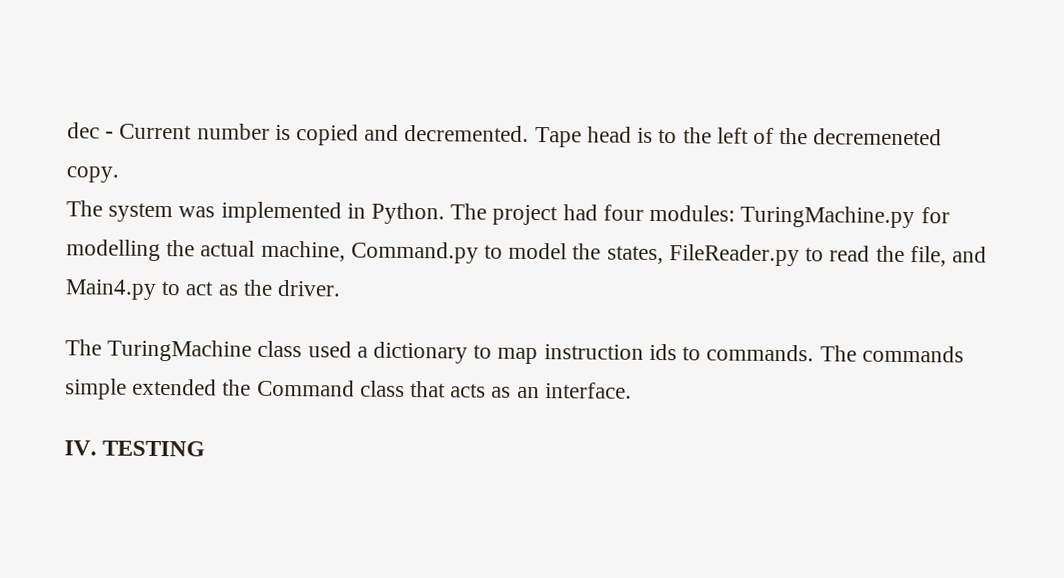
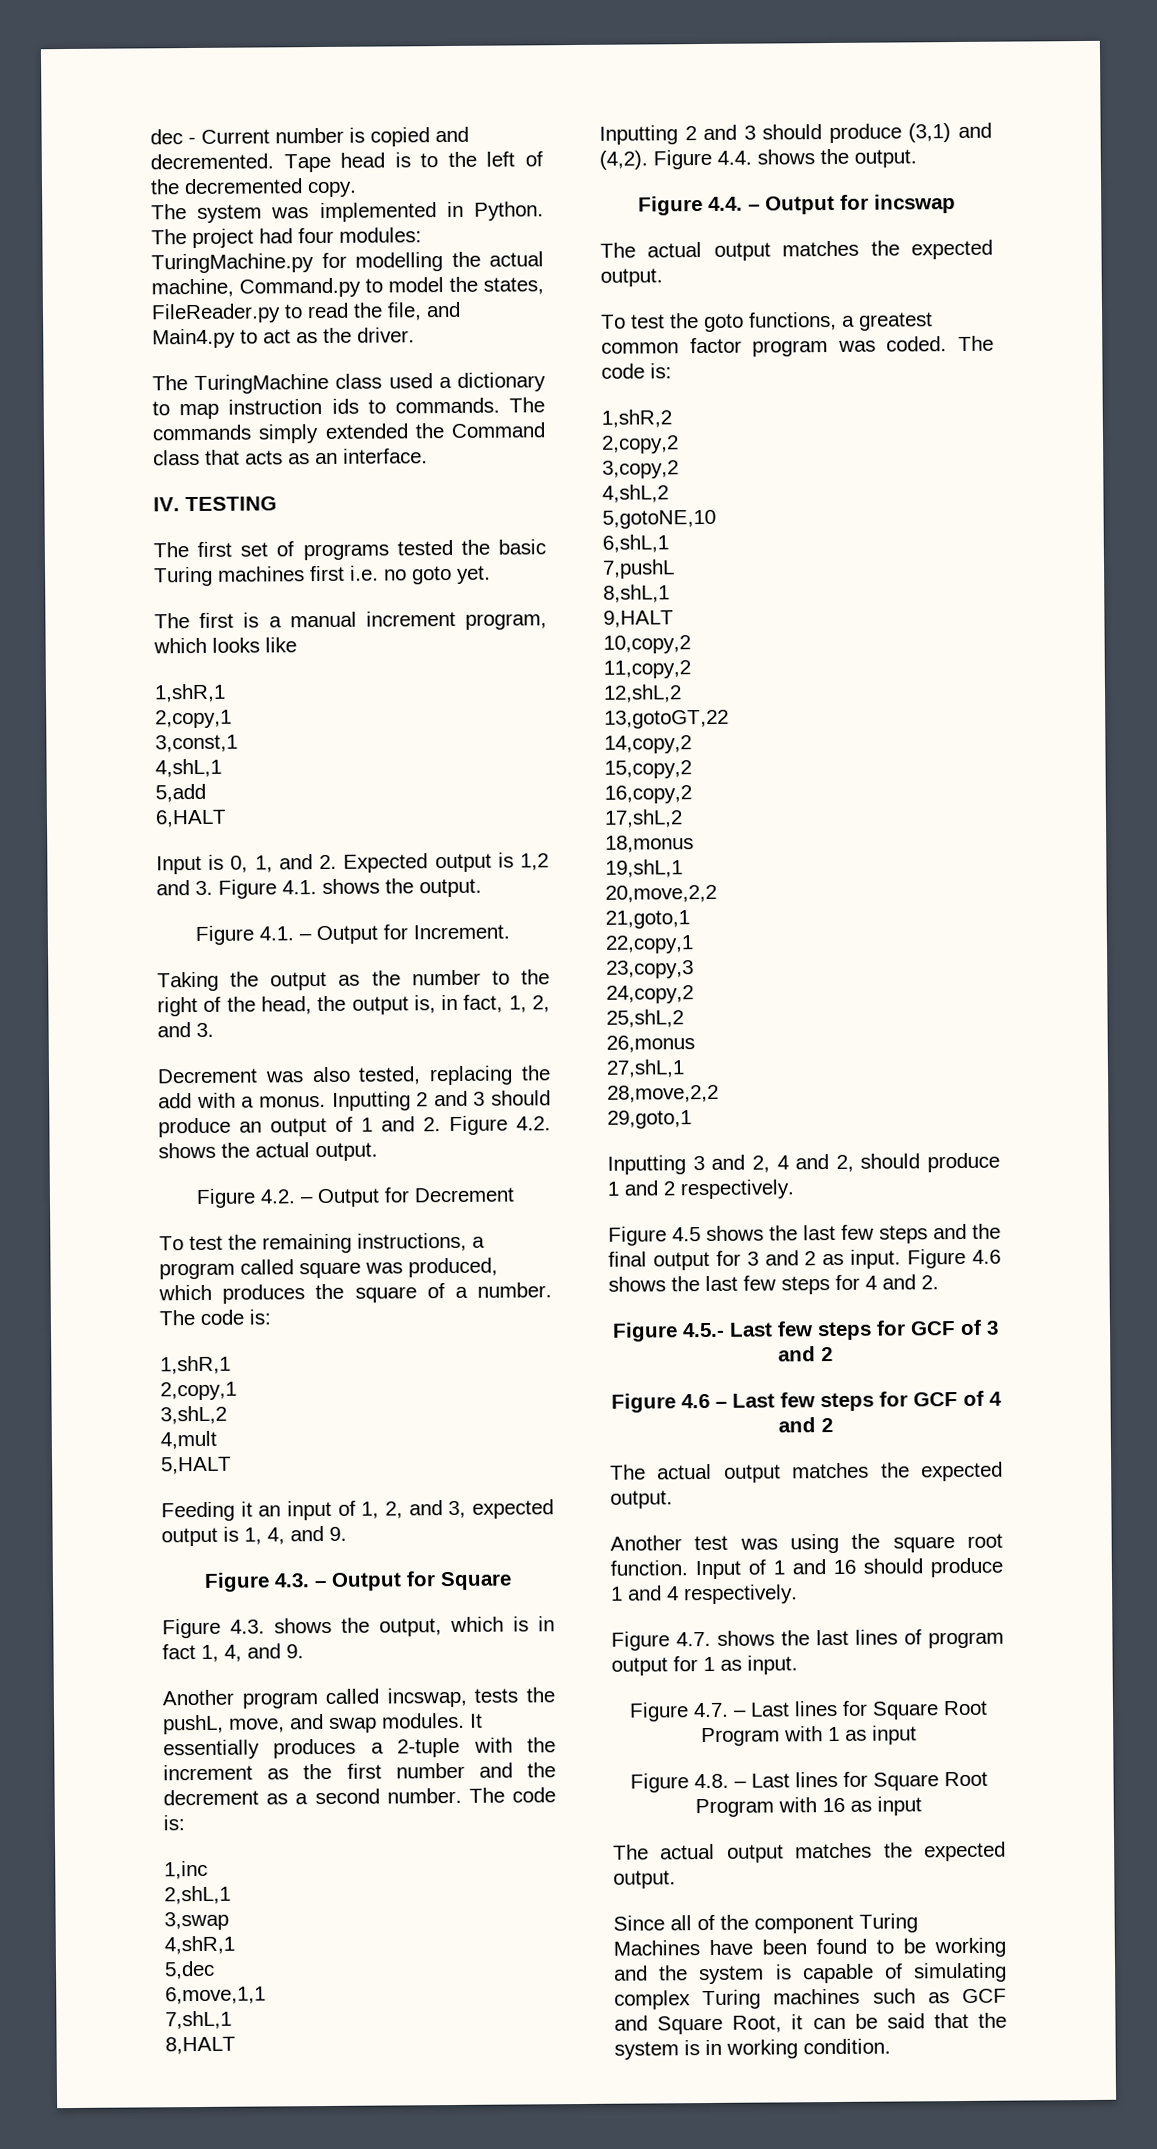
- Tape head is to the left of the decremeneted copy.
+ Tape head is to the left of the decremented copy.
- The commands simple extended the Command class that acts as an interface.
+ The commands simply extended the Command class that acts as an interface.
+ The first set of programs tested the basic Turing machines first i.e. no goto yet.
+ The first is a manual increment program, which looks like
+ 1,shR,1
+ 2,copy,1
+ 3,const,1
+ 4,shL,1
+ 5,add
+ 6,HALT
+ Input is 0, 1, and 2. Expected output is 1,2 and 3. Figure 4.1. shows the output.
+ Figure 4.1. – Output for Increment.
+ Taking the output as the number to the right of the head, the output is, in fact, 1, 2, and 3.
+ Decrement was also tested, replacing the add with a monus. Inputting 2 and 3 should produce an output of 1 and 2. Figure 4.2. shows the actual output.
+ Figure 4.2. – Output for Decrement
+ To test the remaining instructions, a program called square was produced, which produces the square of a number. The code is:
+ 1,shR,1
+ 2,copy,1
+ 3,shL,2
+ 4,mult
+ 5,HALT
+ Feeding it an input of 1, 2, and 3, expected output is 1, 4, and 9.
+ Figure 4.3. – Output for Square
+ Figure 4.3. shows the output, which is in fact 1, 4, and 9.
+ Another program called incswap, tests the pushL, move, and swap modules. It essentially produces a 2-tuple with the increment as the first number and the decrement as a second number. The code is:
+ 1,inc
+ 2,shL,1
+ 3,swap
+ 4,shR,1
+ 5,dec
+ 6,move,1,1
+ 7,shL,1
+ 8,HALT
+ Inputting 2 and 3 should produce (3,1) and (4,2). Figure 4.4. shows the output.
+ Figure 4.4. – Output for incswap
+ The actual output matches the expected output.
+ To test the goto functions, a greatest common factor program was coded. The code is:
+ 1,shR,2
+ 2,copy,2
+ 3,copy,2
+ 4,shL,2
+ 5,gotoNE,10
+ 6,shL,1
+ 7,pushL
+ 8,shL,1
+ 9,HALT
+ 10,copy,2
+ 11,copy,2
+ 12,shL,2
+ 13,gotoGT,22
+ 14,copy,2
+ 15,copy,2
+ 16,copy,2
+ 17,shL,2
+ 18,monus
+ 19,shL,1
+ 20,move,2,2
+ 21,goto,1
+ 22,copy,1
+ 23,copy,3
+ 24,copy,2
+ 25,shL,2
+ 26,monus
+ 27,shL,1
+ 28,move,2,2
+ 29,goto,1
+ Inputting 3 and 2, 4 and 2, should produce 1 and 2 respectively.
+ Figure 4.5 shows the last few steps and the final output for 3 and 2 as input. Figure 4.6 shows the last few steps for 4 and 2.
+ Figure 4.5.- Last few steps for GCF of 3 and 2
+ Figure 4.6 – Last few steps for GCF of 4 and 2
+ The actual output matches the expected output.
+ Another test was using the square root function. Input of 1 and 16 should produce 1 and 4 respectively.
+ Figure 4.7. shows the last lines of program output for 1 as input.
+ Figure 4.7. – Last lines for Square Root Program with 1 as input
+ Figure 4.8. – Last lines for Square Root Program with 16 as input
+ The actual output matches the expected output.
+ Since all of the component Turing Machines have been found to be working and the system is capable of simulating complex Turing machines such as GCF and Square Root, it can be said that the system is in working condition.

